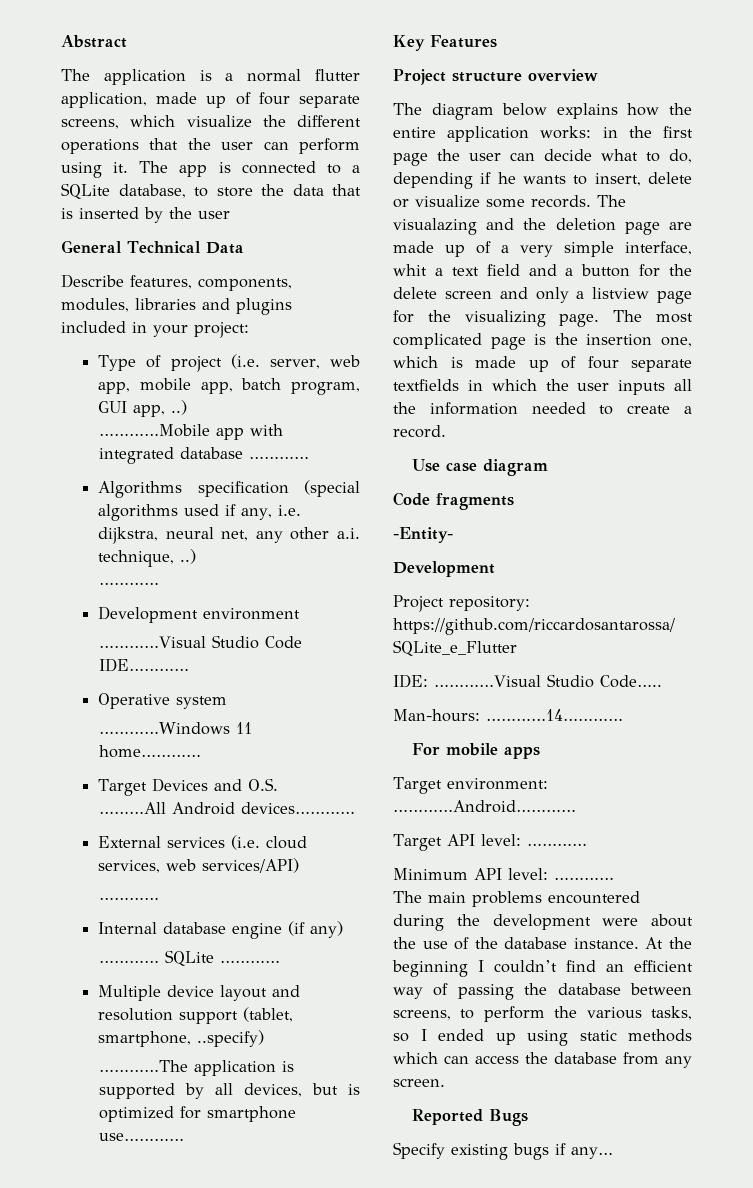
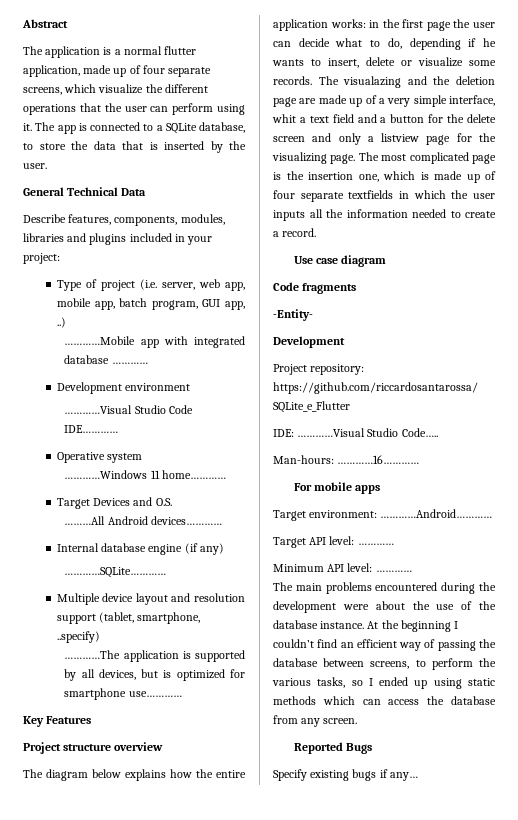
- The app is connected to a SQLite database, to store the data that is inserted by the user
+ The app is connected to a SQLite database, to store the data that is inserted by the user.
- Algorithms specification (special algorithms used if any, i.e. dijkstra, neural net, any other a.i. technique, ..)
- …………
- External services (i.e. cloud services, web services/API)
- …………
- ………… SQLite …………
+ …………SQLite…………
- Man-hours: …………14…………
+ Man-hours: …………16…………

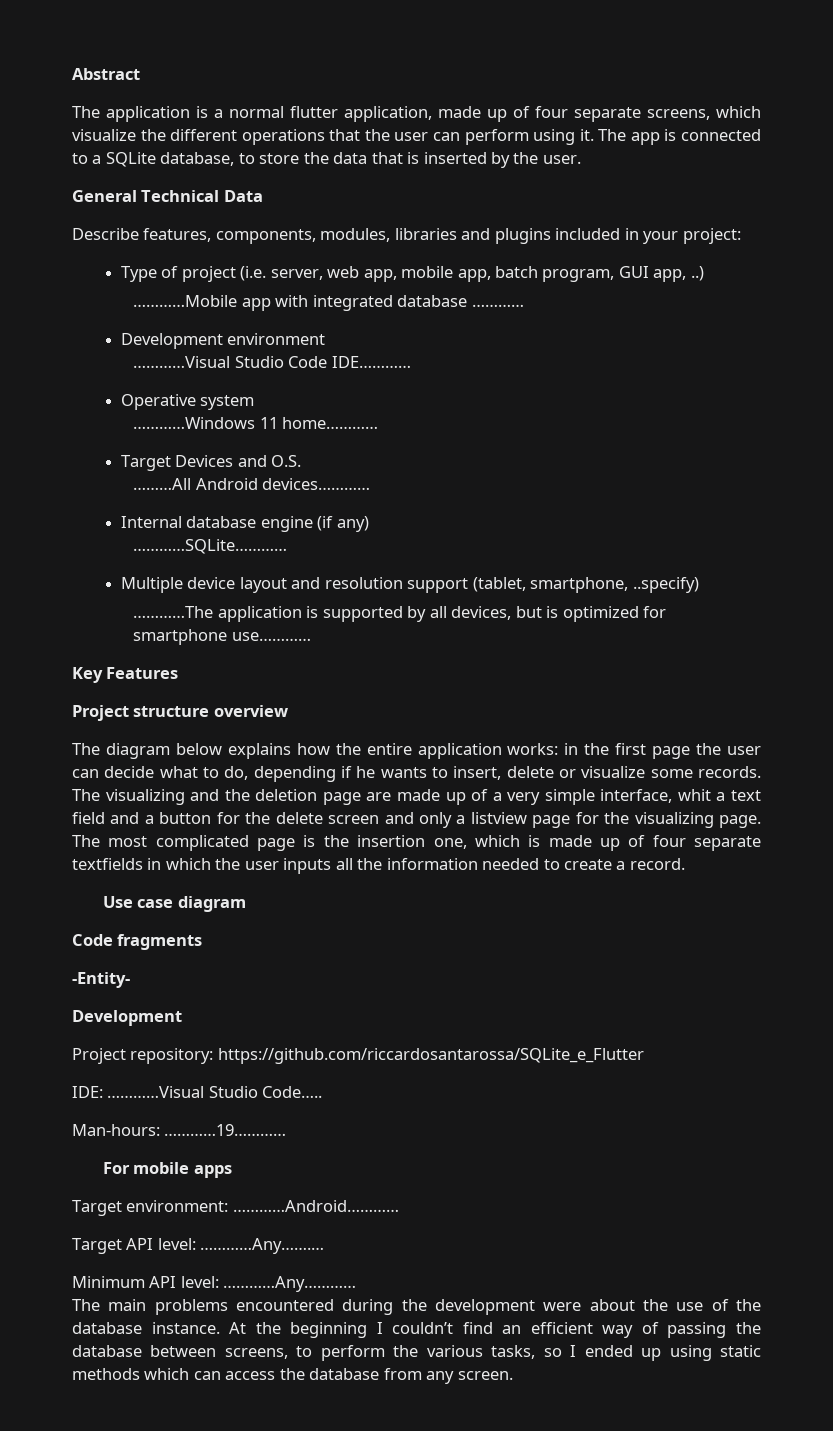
- The visualazing and the deletion page are made up of a very simple interface, whit a text field and a button for the delete screen and only a listview page for the visualizing page.
+ The visualizing and the deletion page are made up of a very simple interface, whit a text field and a button for the delete screen and only a listview page for the visualizing page.
- Man-hours: …………16…………
+ Man-hours: …………19…………
- Target API level: …………
+ Target API level: …………Any…….…
- Minimum API level: …………
+ Minimum API level: …………Any…………
- Reported Bugs
- Specify existing bugs if any…

